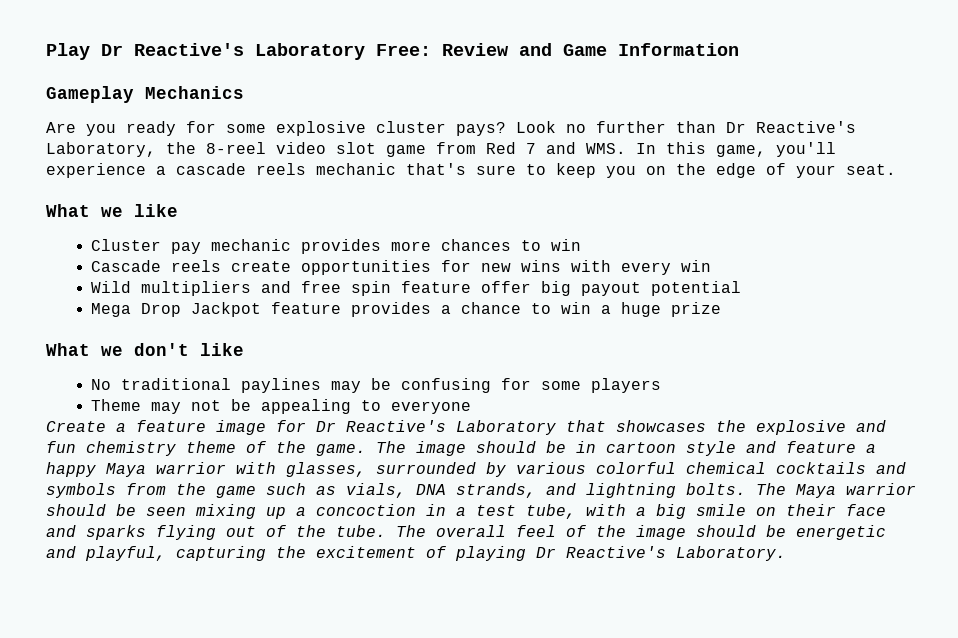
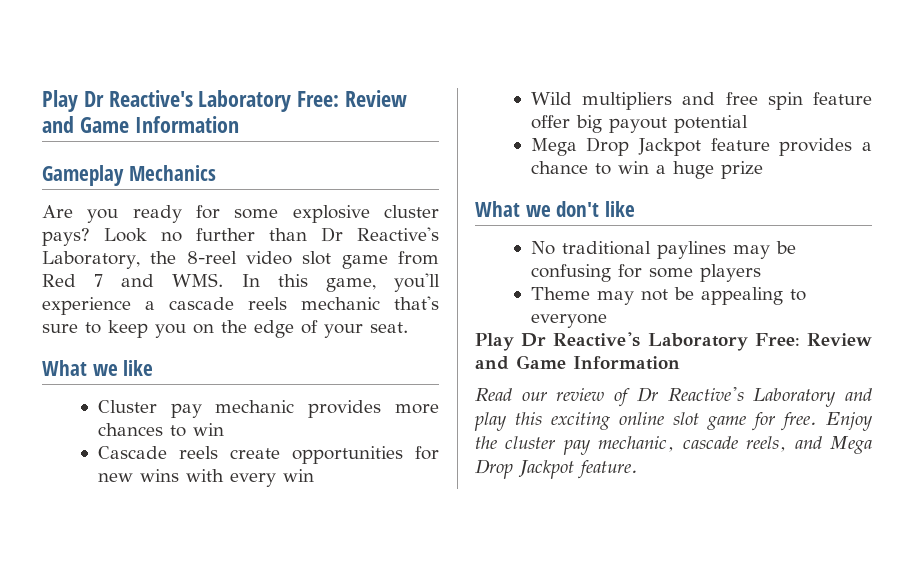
  Theme may not be appealing to everyone
- Create a feature image for Dr Reactive's Laboratory that showcases the explosive and fun chemistry theme of the game. The image should be in cartoon style and feature a happy Maya warrior with glasses, surrounded by various colorful chemical cocktails and symbols from the game such as vials, DNA strands, and lightning bolts. The Maya warrior should be seen mixing up a concoction in a test tube, with a big smile on their face and sparks flying out of the tube. The overall feel of the image should be energetic and playful, capturing the excitement of playing Dr Reactive's Laboratory.
+ Play Dr Reactive's Laboratory Free: Review and Game Information
+ Read our review of Dr Reactive's Laboratory and play this exciting online slot game for free. Enjoy the cluster pay mechanic, cascade reels, and Mega Drop Jackpot feature.

